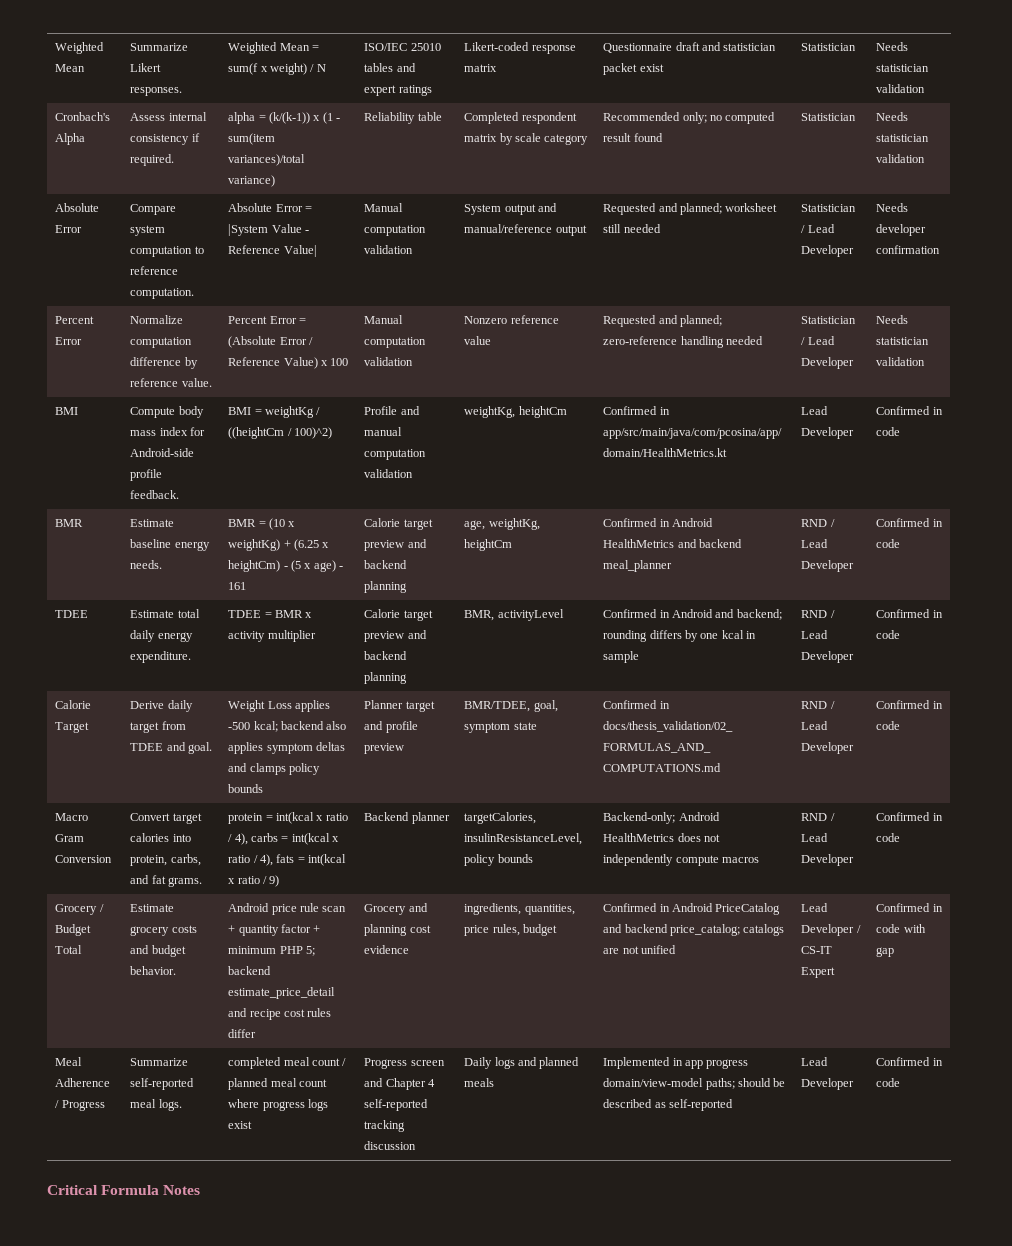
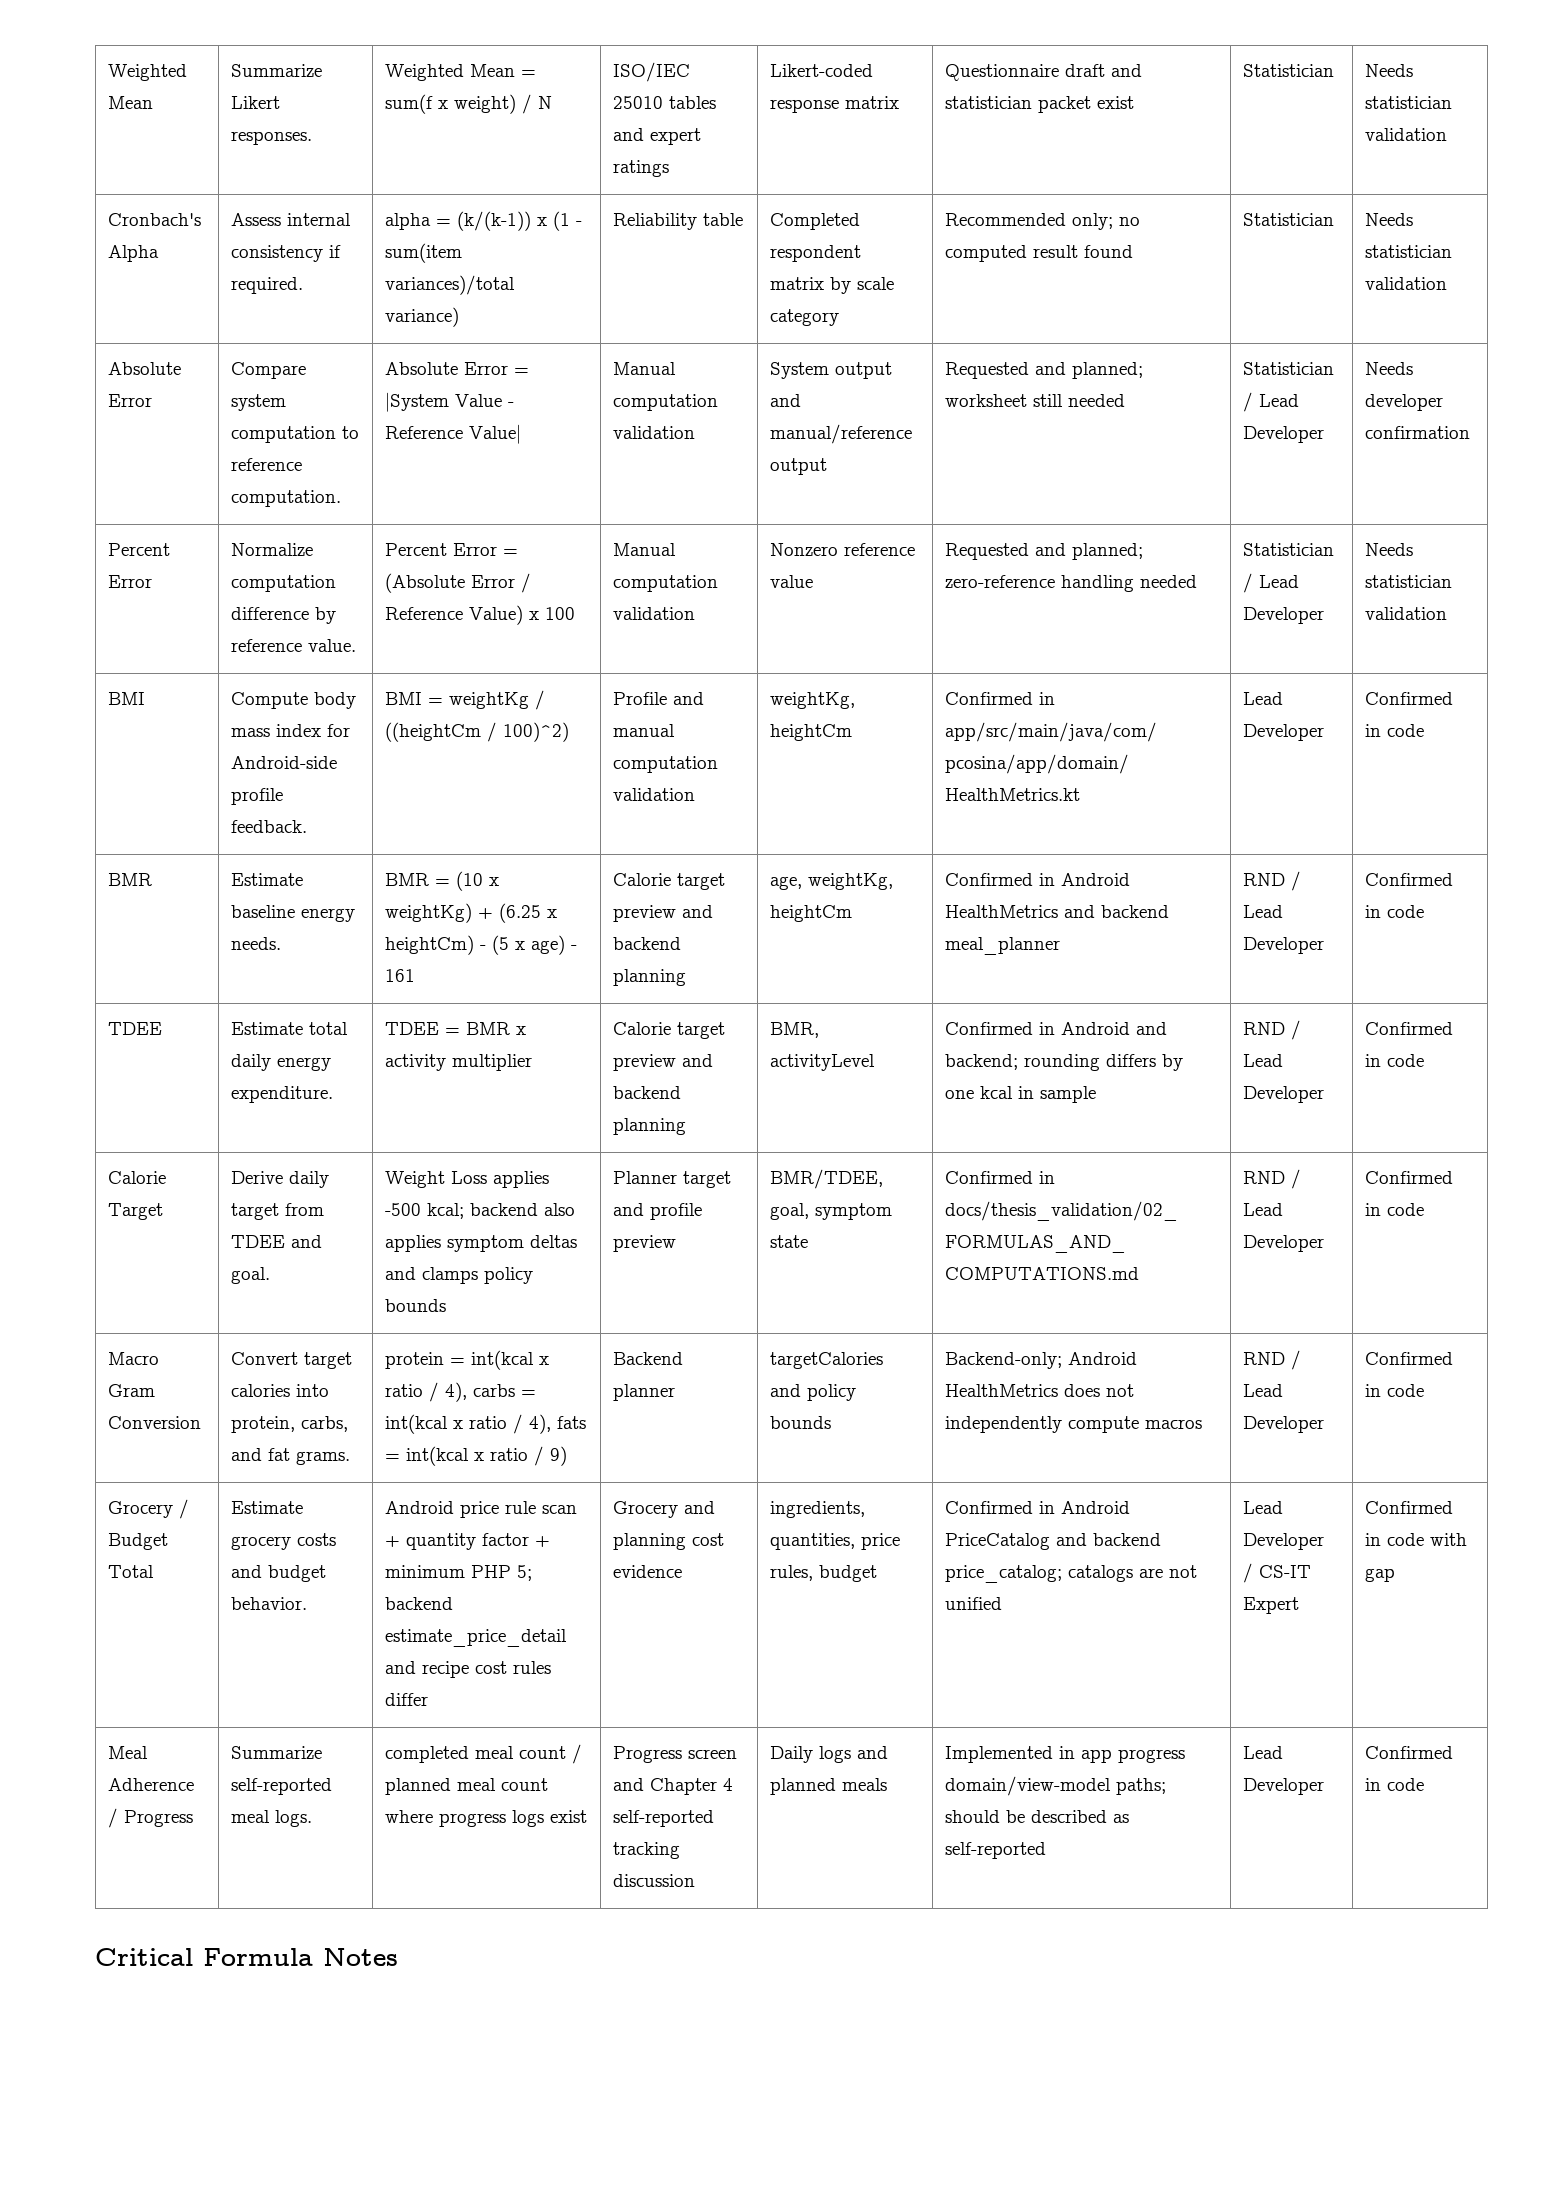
- targetCalories, insulinResistanceLevel, policy bounds
+ targetCalories and policy bounds

